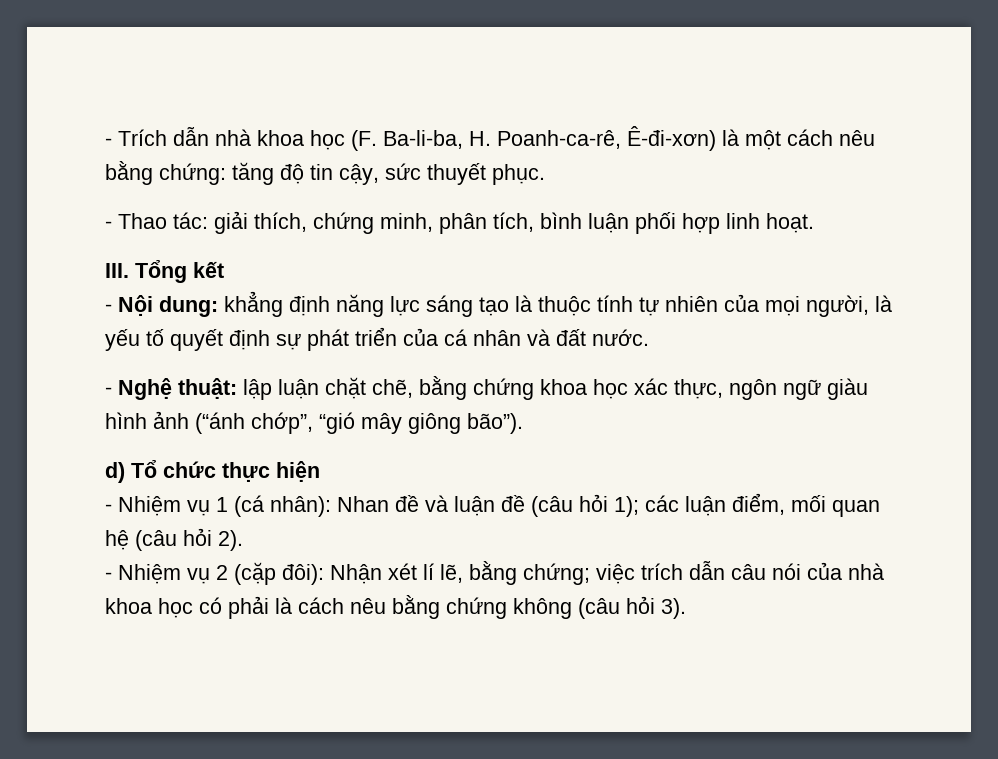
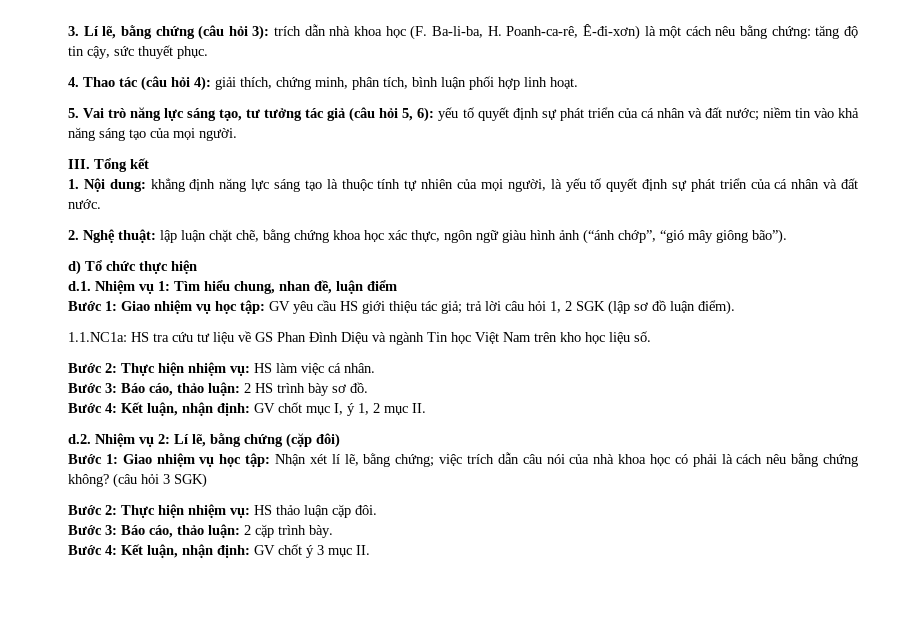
- - Trích dẫn nhà khoa học (F. Ba-li-ba, H. Poanh-ca-rê, Ê-đi-xơn) là một cách nêu bằng chứng: tăng độ tin cậy, sức thuyết phục.
+ 3. Lí lẽ, bằng chứng (câu hỏi 3): trích dẫn nhà khoa học (F. Ba-li-ba, H. Poanh-ca-rê, Ê-đi-xơn) là một cách nêu bằng chứng: tăng độ tin cậy, sức thuyết phục.
- - Thao tác: giải thích, chứng minh, phân tích, bình luận phối hợp linh hoạt.
+ 4. Thao tác (câu hỏi 4): giải thích, chứng minh, phân tích, bình luận phối hợp linh hoạt.
+ 5. Vai trò năng lực sáng tạo, tư tưởng tác giả (câu hỏi 5, 6): yếu tố quyết định sự phát triển của cá nhân và đất nước; niềm tin vào khả năng sáng tạo của mọi người.
- - Nội dung: khẳng định năng lực sáng tạo là thuộc tính tự nhiên của mọi người, là yếu tố quyết định sự phát triển của cá nhân và đất nước.
+ 1. Nội dung: khẳng định năng lực sáng tạo là thuộc tính tự nhiên của mọi người, là yếu tố quyết định sự phát triển của cá nhân và đất nước.
- - Nghệ thuật: lập luận chặt chẽ, bằng chứng khoa học xác thực, ngôn ngữ giàu hình ảnh (“ánh chớp”, “gió mây giông bão”).
+ 2. Nghệ thuật: lập luận chặt chẽ, bằng chứng khoa học xác thực, ngôn ngữ giàu hình ảnh (“ánh chớp”, “gió mây giông bão”).
- - Nhiệm vụ 1 (cá nhân): Nhan đề và luận đề (câu hỏi 1); các luận điểm, mối quan hệ (câu hỏi 2).
- - Nhiệm vụ 2 (cặp đôi): Nhận xét lí lẽ, bằng chứng; việc trích dẫn câu nói của nhà khoa học có phải là cách nêu bằng chứng không (câu hỏi 3).
+ d.1. Nhiệm vụ 1: Tìm hiểu chung, nhan đề, luận điểm
+ Bước 1: Giao nhiệm vụ học tập: GV yêu cầu HS giới thiệu tác giả; trả lời câu hỏi 1, 2 SGK (lập sơ đồ luận điểm).
+ 1.1.NC1a: HS tra cứu tư liệu về GS Phan Đình Diệu và ngành Tin học Việt Nam trên kho học liệu số.
+ Bước 2: Thực hiện nhiệm vụ: HS làm việc cá nhân.
+ Bước 3: Báo cáo, thảo luận: 2 HS trình bày sơ đồ.
+ Bước 4: Kết luận, nhận định: GV chốt mục I, ý 1, 2 mục II.
+ d.2. Nhiệm vụ 2: Lí lẽ, bằng chứng (cặp đôi)
+ Bước 1: Giao nhiệm vụ học tập: Nhận xét lí lẽ, bằng chứng; việc trích dẫn câu nói của nhà khoa học có phải là cách nêu bằng chứng không? (câu hỏi 3 SGK)
+ Bước 2: Thực hiện nhiệm vụ: HS thảo luận cặp đôi.
+ Bước 3: Báo cáo, thảo luận: 2 cặp trình bày.
+ Bước 4: Kết luận, nhận định: GV chốt ý 3 mục II.

